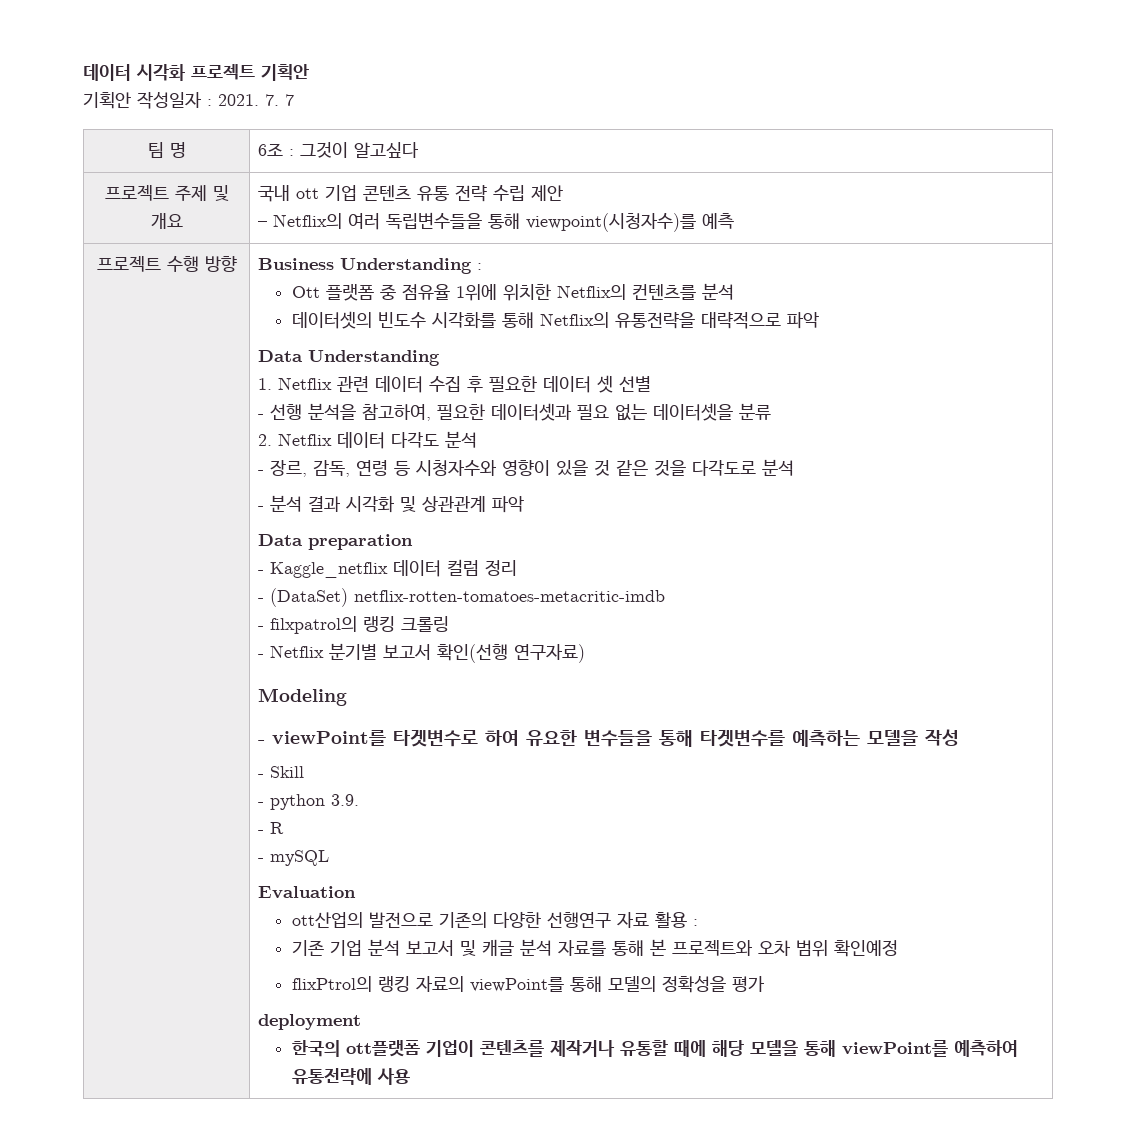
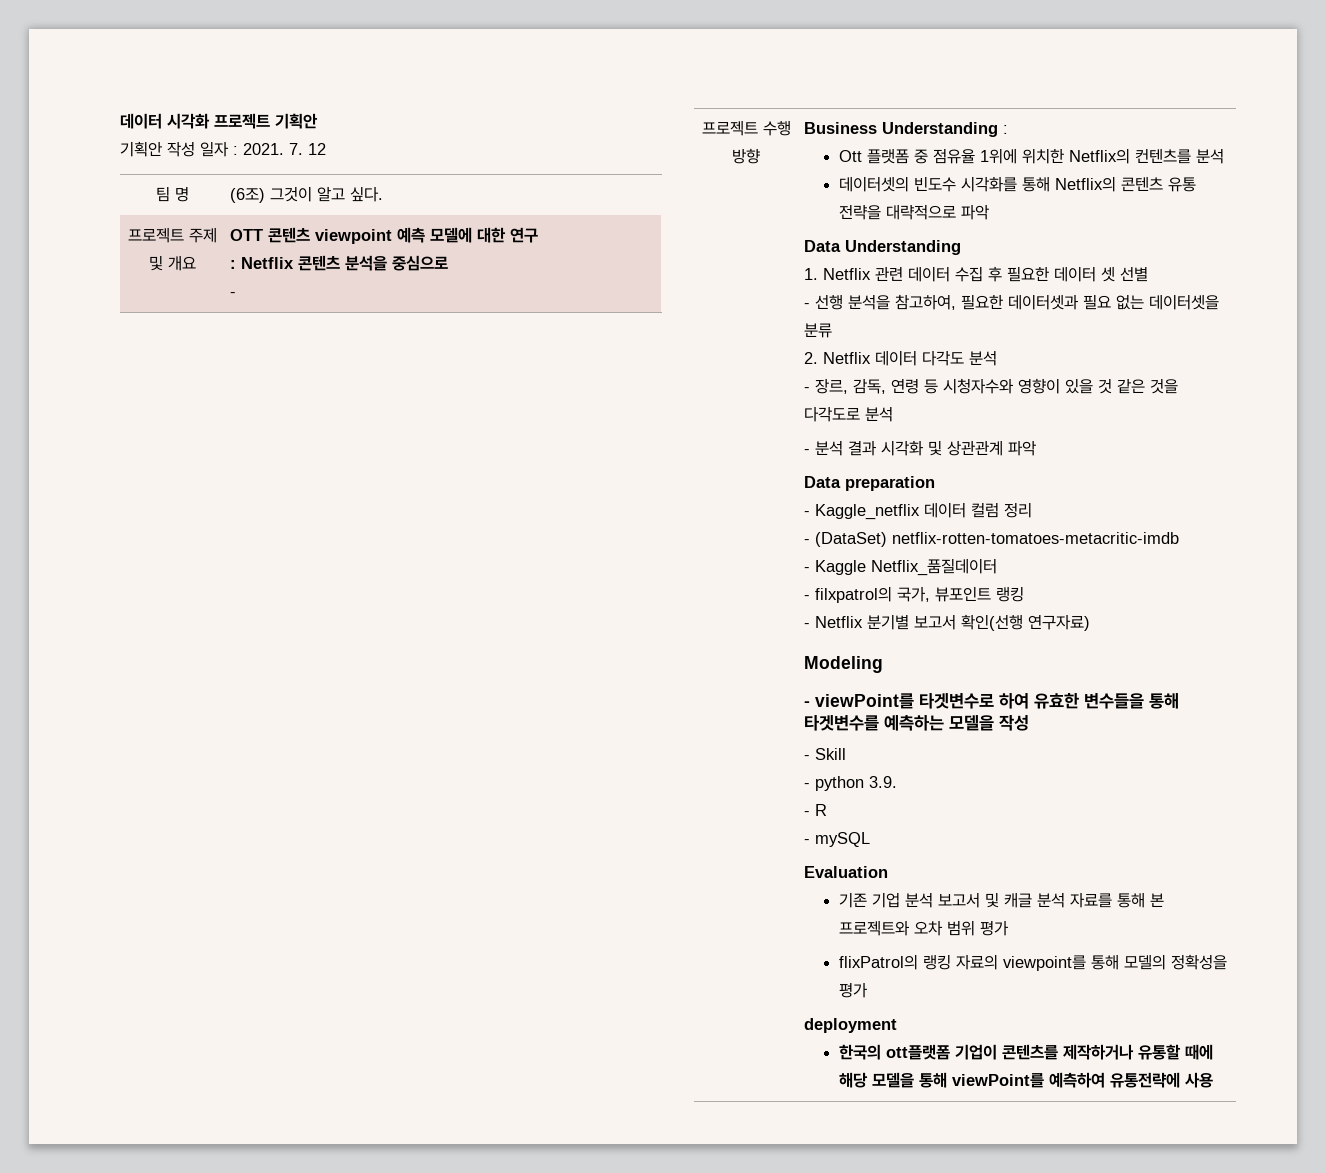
- 기획안 작성일자 : 2021.
+ 기획안 작성 일자 : 2021.
- 7. 7
+ 7. 12
- 팀 명 | 6조 : 그것이 알고싶다
+ 팀 명 | (6조) 그것이 알고 싶다.
- 프로젝트 주제 및 개요 | 국내 ott 기업 콘텐츠 유통 전략 수립 제안
- – Netflix의 여러 독립변수들을 통해 viewpoint(시청자수)를 예측
+ 프로젝트 주제 및 개요 | OTT 콘텐츠 viewpoint 예측 모델에 대한 연구
+ : Netflix 콘텐츠 분석을 중심으로
+ -
- 데이터셋의 빈도수 시각화를 통해 Netflix의 유통전략을 대략적으로 파악
+ 데이터셋의 빈도수 시각화를 통해 Netflix의 콘텐츠 유통 전략을 대략적으로 파악
+ - Kaggle Netflix_품질데이터
- - filxpatrol의 랭킹 크롤링
+ - filxpatrol의 국가, 뷰포인트 랭킹
- - viewPoint를 타겟변수로 하여 유요한 변수들을 통해 타겟변수를 예측하는 모델을 작성
+ - viewPoint를 타겟변수로 하여 유효한 변수들을 통해 타겟변수를 예측하는 모델을 작성
- ott산업의 발전으로 기존의 다양한 선행연구 자료 활용 :
- 기존 기업 분석 보고서 및 캐글 분석 자료를 통해 본 프로젝트와 오차 범위 확인예정
- flixPtrol의 랭킹 자료의 viewPoint를 통해 모델의 정확성을 평가
+ 기존 기업 분석 보고서 및 캐글 분석 자료를 통해 본 프로젝트와 오차 범위 평가
+ flixPatrol의 랭킹 자료의 viewpoint를 통해 모델의 정확성을 평가
- 한국의 ott플랫폼 기업이 콘텐츠를 제작거나 유통할 때에 해당 모델을 통해 viewPoint를 예측하여 유통전략에 사용
+ 한국의 ott플랫폼 기업이 콘텐츠를 제작하거나 유통할 때에 해당 모델을 통해 viewPoint를 예측하여 유통전략에 사용

